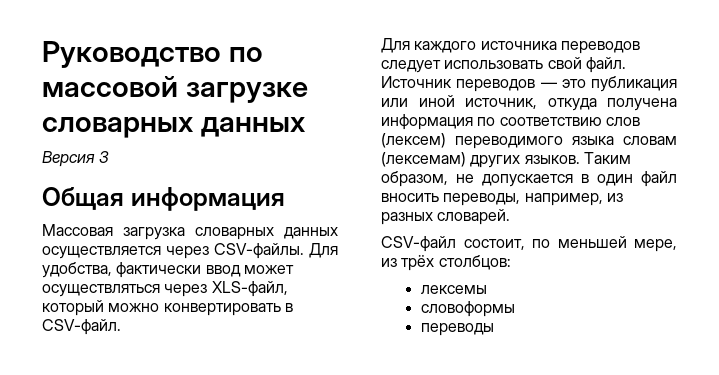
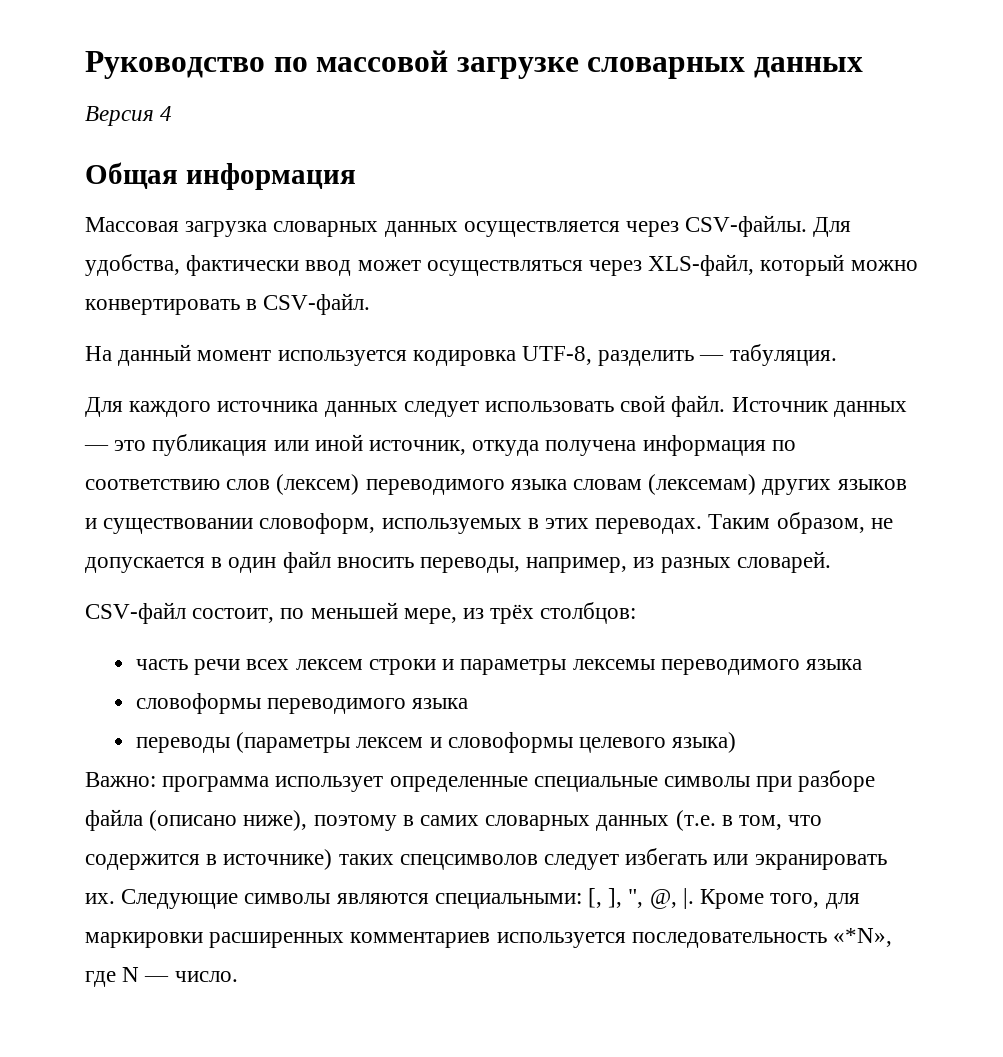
- Версия 3
+ Версия 4
+ На данный момент используется кодировка UTF-8, разделить — табуляция.
- Для каждого источника переводов следует использовать свой файл.
+ Для каждого источника данных следует использовать свой файл.
- Источник переводов — это публикация или иной источник, откуда получена информация по соответствию слов (лексем) переводимого языка словам (лексемам) других языков.
+ Источник данных — это публикация или иной источник, откуда получена информация по соответствию слов (лексем) переводимого языка словам (лексемам) других языков и существовании словоформ, используемых в этих переводах.
- лексемы
- словоформы
+ часть речи всех лексем строки и параметры лексемы переводимого языка
+ словоформы переводимого языка
- переводы
+ переводы (параметры лексем и словоформы целевого языка)
+ Важно: программа использует определенные специальные символы при разборе файла (описано ниже), поэтому в самих словарных данных (т.е. в том, что содержится в источнике) таких спецсимволов следует избегать или экранировать их. Следующие символы являются специальными: [, ], ", @, |. Кроме того, для маркировки расширенных комментариев используется последовательность «*N», где N — число.

